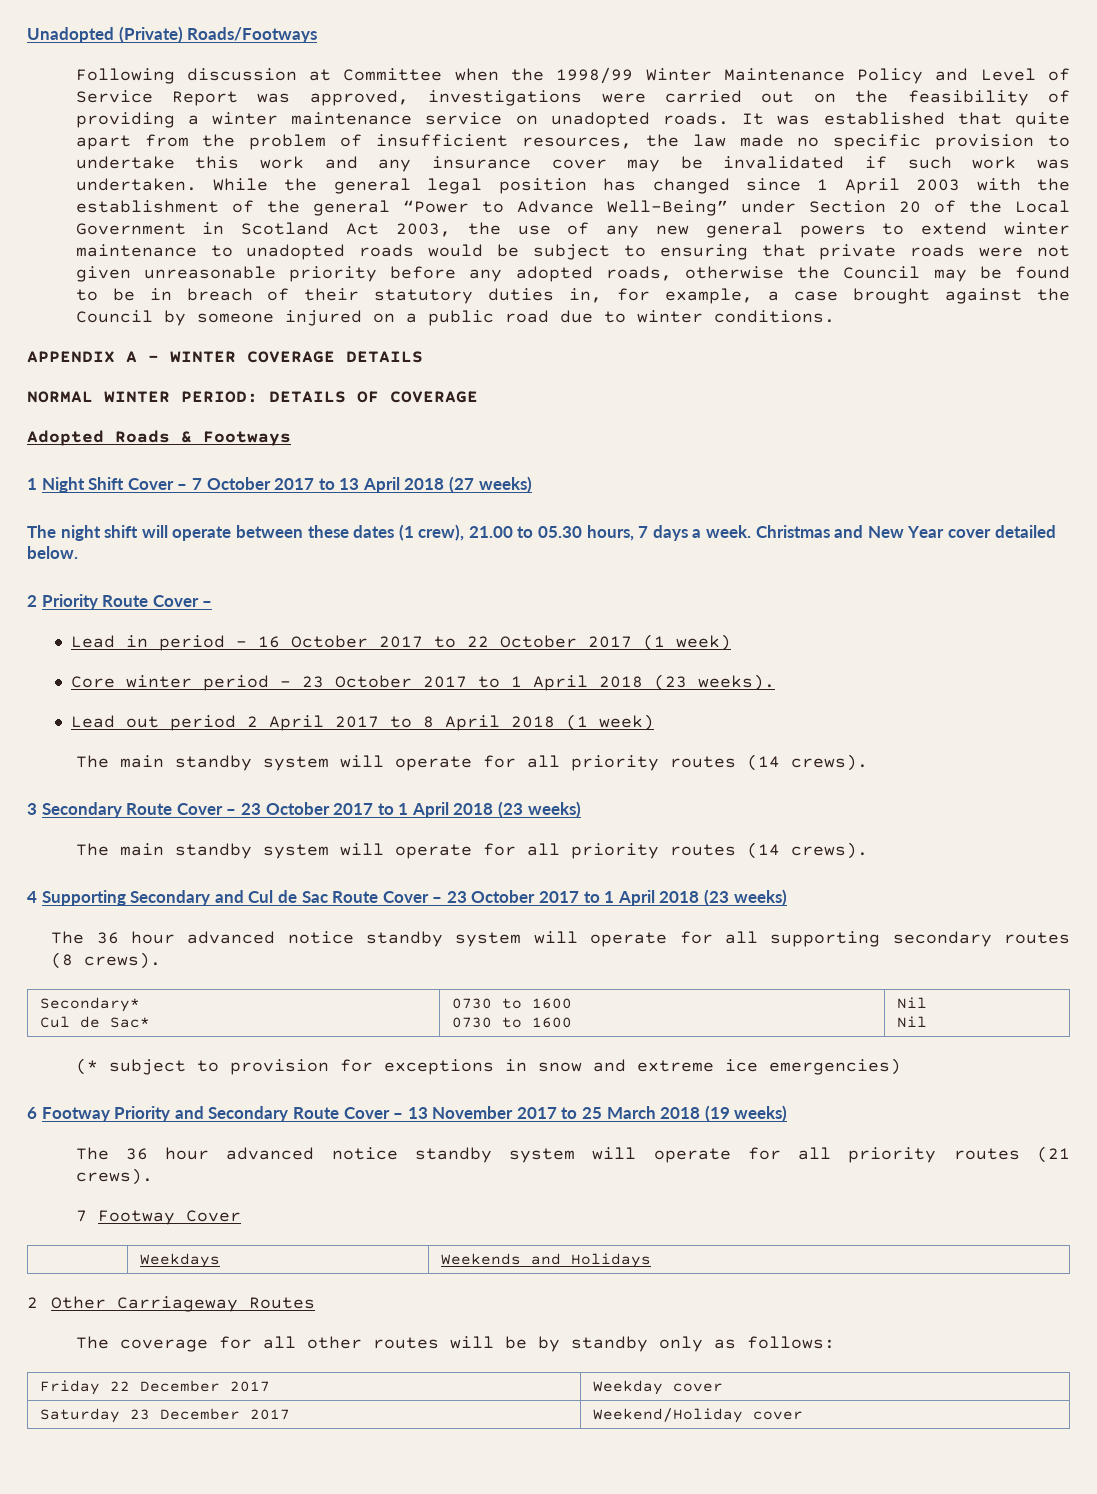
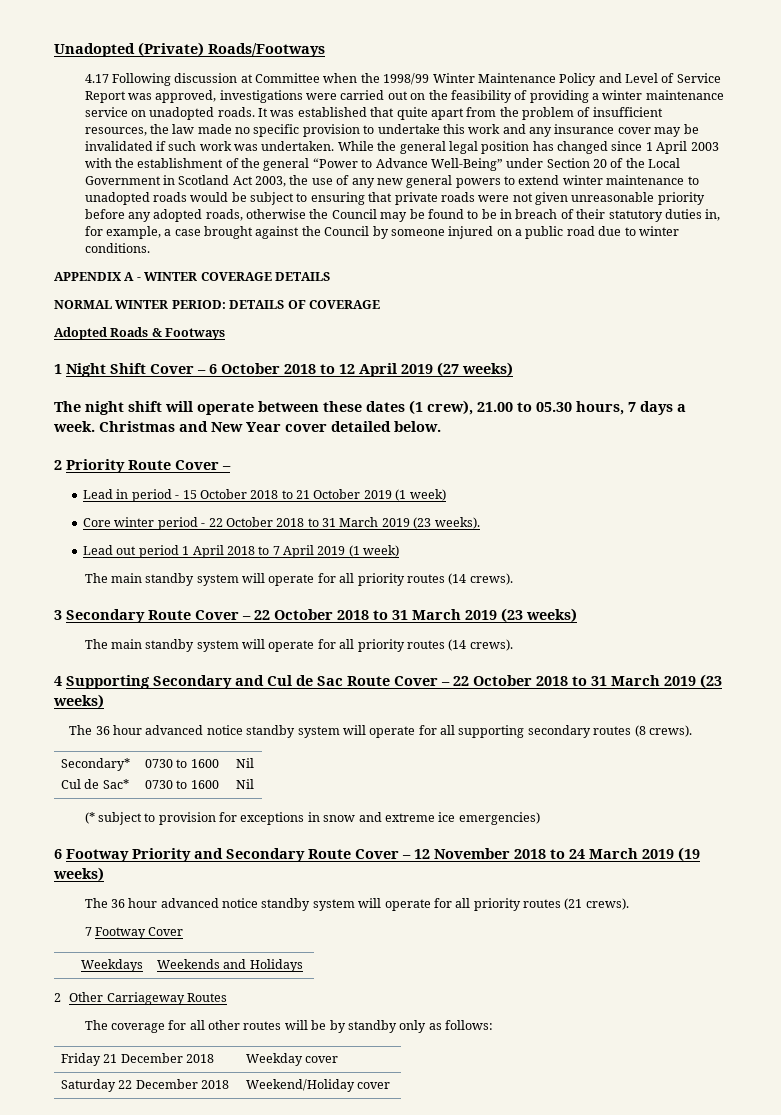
- Following discussion at Committee when the 1998/99 Winter Maintenance Policy and Level of Service Report was approved, investigations were carried out on the feasibility of providing a winter maintenance service on unadopted roads.
+ 4.17 Following discussion at Committee when the 1998/99 Winter Maintenance Policy and Level of Service Report was approved, investigations were carried out on the feasibility of providing a winter maintenance service on unadopted roads.
- 1 Night Shift Cover – 7 October 2017 to 13 April 2018 (27 weeks)
+ 1 Night Shift Cover – 6 October 2018 to 12 April 2019 (27 weeks)
- Lead in period - 16 October 2017 to 22 October 2017 (1 week)
+ Lead in period - 15 October 2018 to 21 October 2019 (1 week)
- Core winter period - 23 October 2017 to 1 April 2018 (23 weeks).
+ Core winter period - 22 October 2018 to 31 March 2019 (23 weeks).
- Lead out period 2 April 2017 to 8 April 2018 (1 week)
+ Lead out period 1 April 2018 to 7 April 2019 (1 week)
- 3 Secondary Route Cover – 23 October 2017 to 1 April 2018 (23 weeks)
+ 3 Secondary Route Cover – 22 October 2018 to 31 March 2019 (23 weeks)
- 4 Supporting Secondary and Cul de Sac Route Cover – 23 October 2017 to 1 April 2018 (23 weeks)
+ 4 Supporting Secondary and Cul de Sac Route Cover – 22 October 2018 to 31 March 2019 (23 weeks)
- 6 Footway Priority and Secondary Route Cover – 13 November 2017 to 25 March 2018 (19 weeks)
+ 6 Footway Priority and Secondary Route Cover – 12 November 2018 to 24 March 2019 (19 weeks)
- Friday 22 December 2017 | Weekday cover
+ Friday 21 December 2018 | Weekday cover
- Saturday 23 December 2017 | Weekend/Holiday cover
+ Saturday 22 December 2018 | Weekend/Holiday cover

